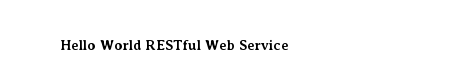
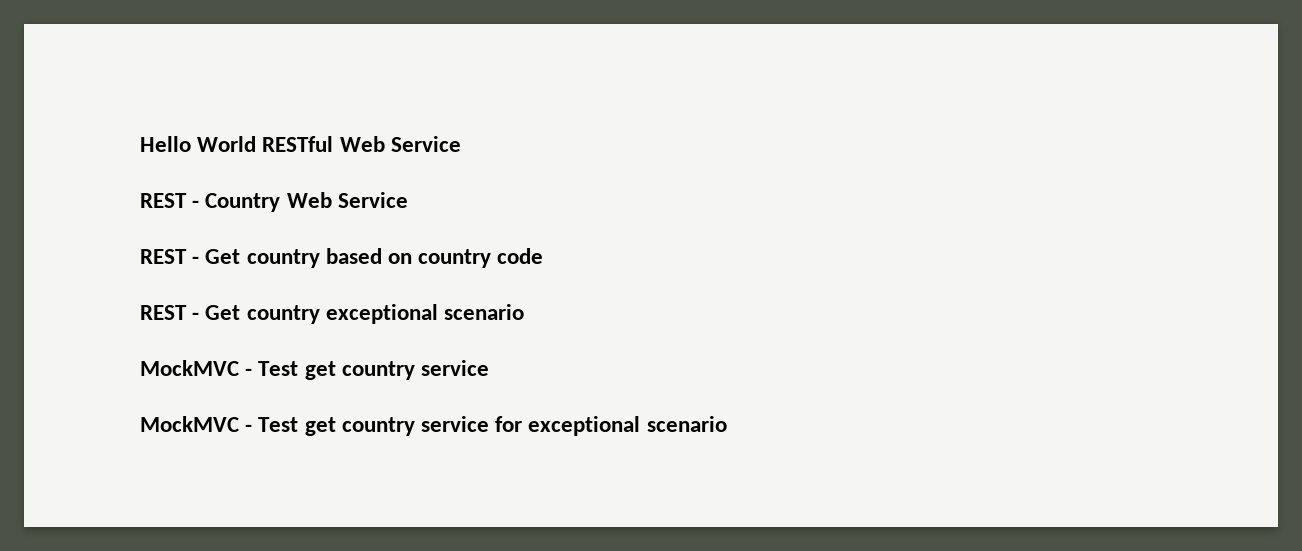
+ REST - Country Web Service
+ REST - Get country based on country code
+ REST - Get country exceptional scenario
+ MockMVC - Test get country service
+ MockMVC - Test get country service for exceptional scenario

